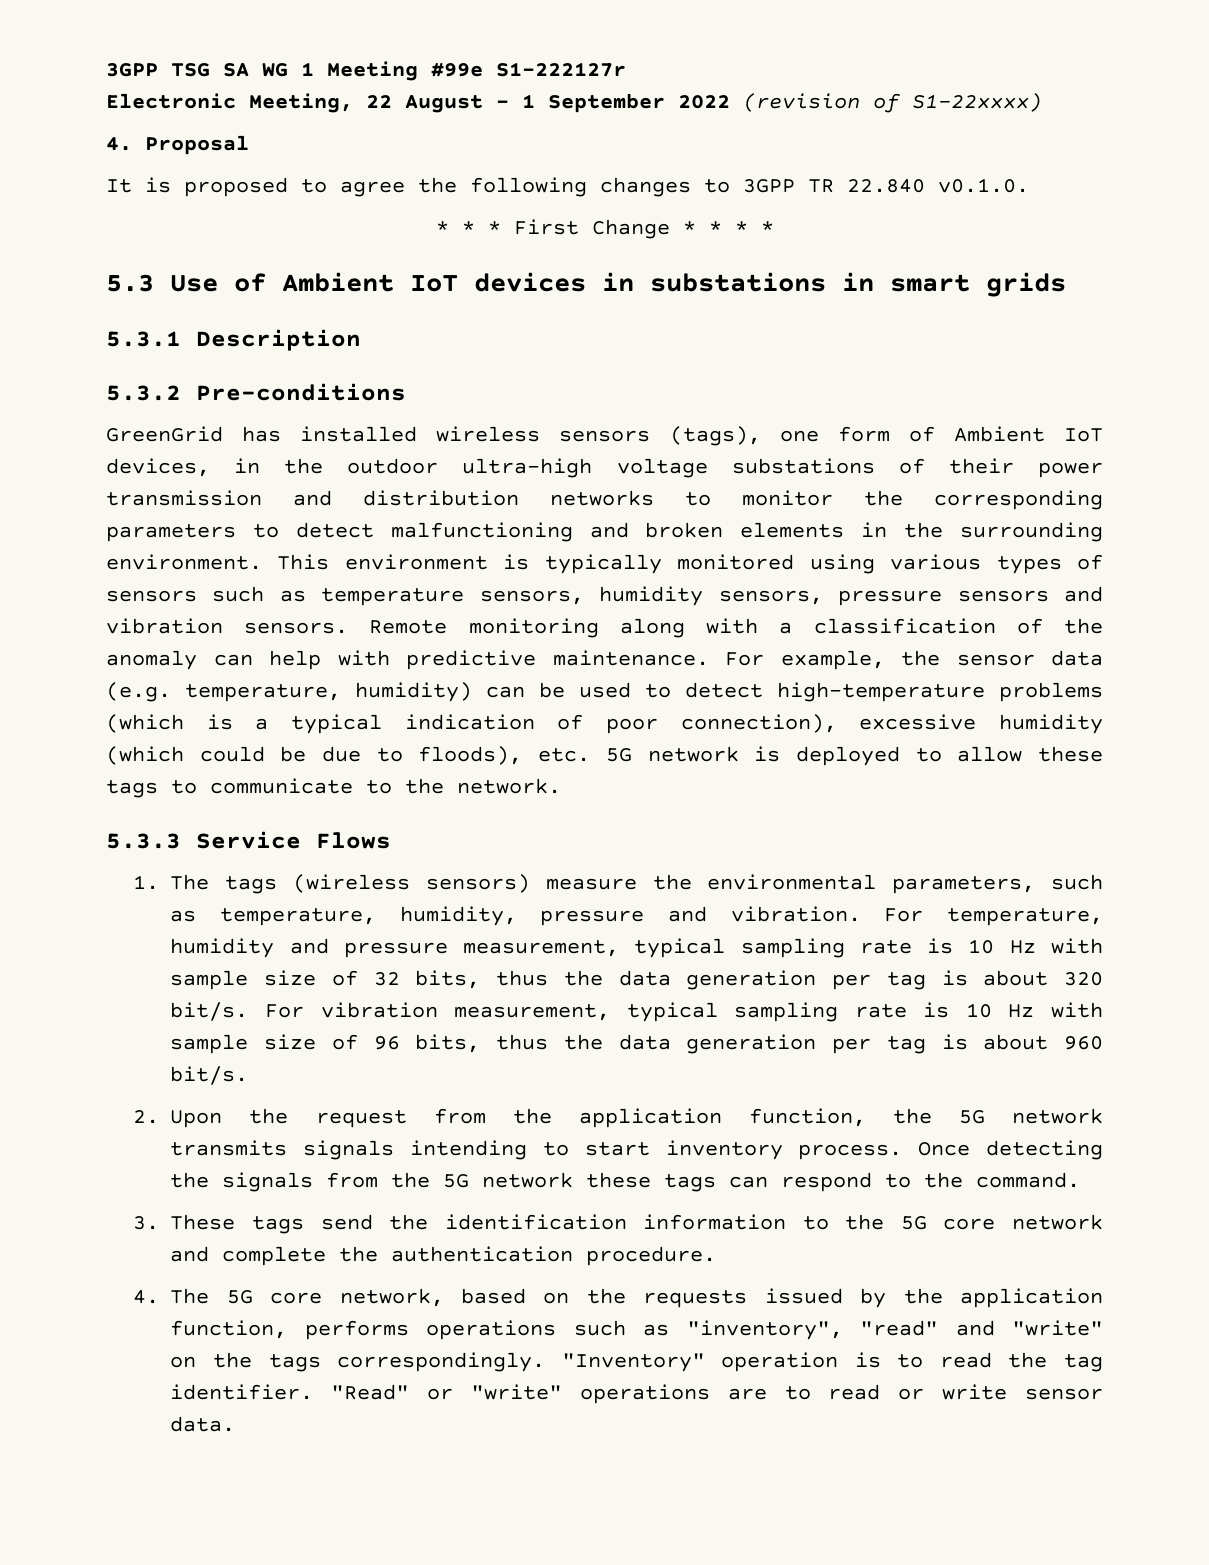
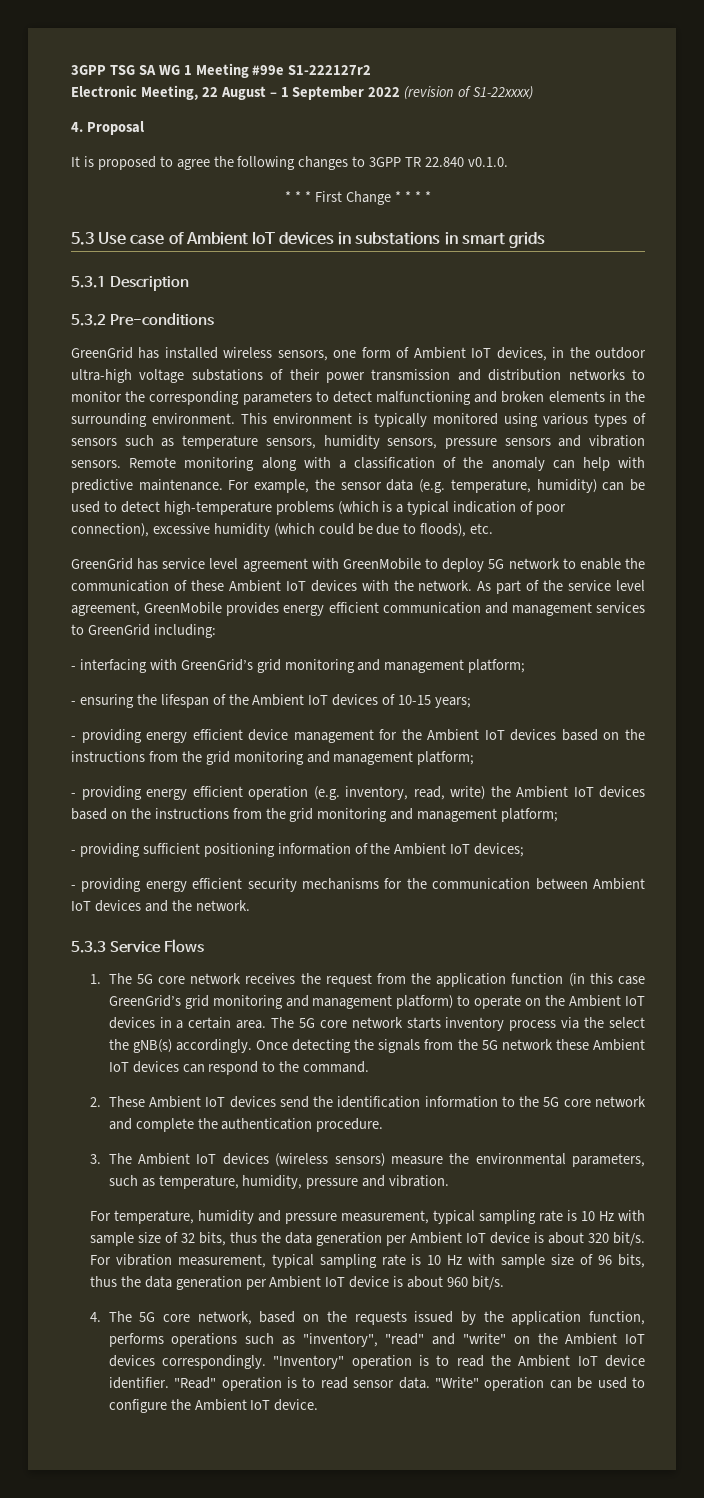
- 3GPP TSG SA WG 1 Meeting #99e S1-222127r
+ 3GPP TSG SA WG 1 Meeting #99e S1-222127r2
- 5.3 Use of Ambient IoT devices in substations in smart grids
+ 5.3 Use case of Ambient IoT devices in substations in smart grids
- GreenGrid has installed wireless sensors (tags), one form of Ambient IoT devices, in the outdoor ultra-high voltage substations of their power transmission and distribution networks to monitor the corresponding parameters to detect malfunctioning and broken elements in the surrounding environment.
+ GreenGrid has installed wireless sensors, one form of Ambient IoT devices, in the outdoor ultra-high voltage substations of their power transmission and distribution networks to monitor the corresponding parameters to detect malfunctioning and broken elements in the surrounding environment.
- For example, the sensor data (e.g. temperature, humidity) can be used to detect high-temperature problems (which is a typical indication of poor connection), excessive humidity (which could be due to floods), etc. 5G network is deployed to allow these tags to communicate to the network.
+ For example, the sensor data (e.g. temperature, humidity) can be used to detect high-temperature problems (which is a typical indication of poor connection), excessive humidity (which could be due to floods), etc.
+ GreenGrid has service level agreement with GreenMobile to deploy 5G network to enable the communication of these Ambient IoT devices with the network. As part of the service level agreement, GreenMobile provides energy efficient communication and management services to GreenGrid including:
+ - interfacing with GreenGrid’s grid monitoring and management platform;
+ - ensuring the lifespan of the Ambient IoT devices of 10-15 years;
+ - providing energy efficient device management for the Ambient IoT devices based on the instructions from the grid monitoring and management platform;
+ - providing energy efficient operation (e.g. inventory, read, write) the Ambient IoT devices based on the instructions from the grid monitoring and management platform;
+ - providing sufficient positioning information of the Ambient IoT devices;
+ - providing energy efficient security mechanisms for the communication between Ambient IoT devices and the network.
- 1. The tags (wireless sensors) measure the environmental parameters, such as temperature, humidity, pressure and vibration. For temperature, humidity and pressure measurement, typical sampling rate is 10 Hz with sample size of 32 bits, thus the data generation per tag is about 320 bit/s.
+ 1. The 5G core network receives the request from the application function (in this case GreenGrid’s grid monitoring and management platform) to operate on the Ambient IoT devices in a certain area. The 5G core network starts inventory process via the select the gNB(s) accordingly. Once detecting the signals from the 5G network these Ambient IoT devices can respond to the command.
+ 2. These Ambient IoT devices send the identification information to the 5G core network and complete the authentication procedure.
+ 3. The Ambient IoT devices (wireless sensors) measure the environmental parameters, such as temperature, humidity, pressure and vibration.
+ For temperature, humidity and pressure measurement, typical sampling rate is 10 Hz with sample size of 32 bits, thus the data generation per Ambient IoT device is about 320 bit/s.
- For vibration measurement, typical sampling rate is 10 Hz with sample size of 96 bits, thus the data generation per tag is about 960 bit/s.
+ For vibration measurement, typical sampling rate is 10 Hz with sample size of 96 bits, thus the data generation per Ambient IoT device is about 960 bit/s.
- 2. Upon the request from the application function, the 5G network transmits signals intending to start inventory process. Once detecting the signals from the 5G network these tags can respond to the command.
- 3. These tags send the identification information to the 5G core network and complete the authentication procedure.
- 4. The 5G core network, based on the requests issued by the application function, performs operations such as "inventory", "read" and "write" on the tags correspondingly.
+ 4. The 5G core network, based on the requests issued by the application function, performs operations such as "inventory", "read" and "write" on the Ambient IoT devices correspondingly.
- "Inventory" operation is to read the tag identifier. "Read" or "write" operations are to read or write sensor data.
+ "Inventory" operation is to read the Ambient IoT device identifier. "Read" operation is to read sensor data. "Write" operation can be used to configure the Ambient IoT device.

